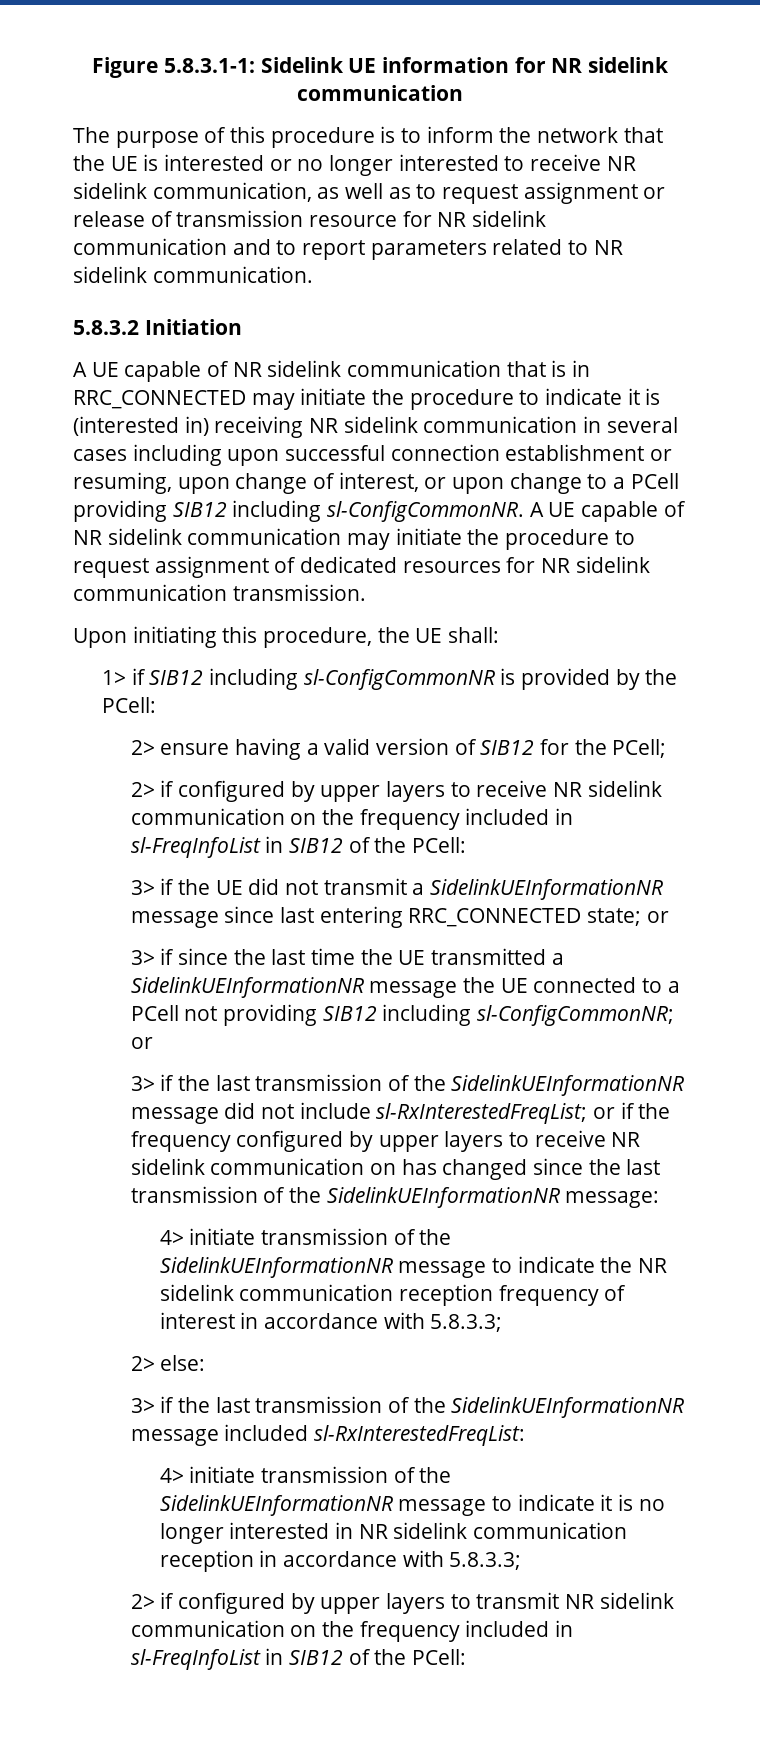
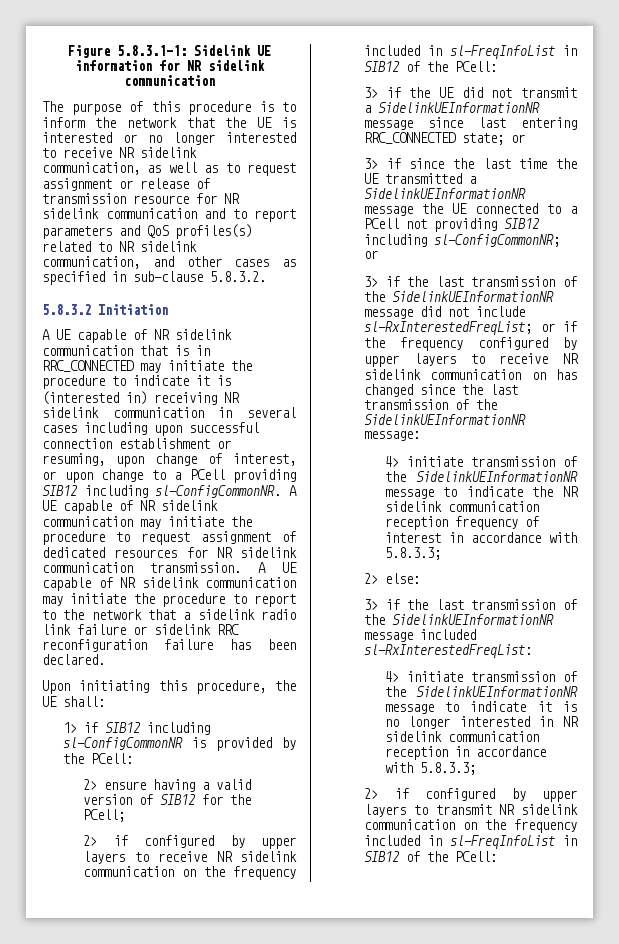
- The purpose of this procedure is to inform the network that the UE is interested or no longer interested to receive NR sidelink communication, as well as to request assignment or release of transmission resource for NR sidelink communication and to report parameters related to NR sidelink communication.
+ The purpose of this procedure is to inform the network that the UE is interested or no longer interested to receive NR sidelink communication, as well as to request assignment or release of transmission resource for NR sidelink communication and to report parameters and QoS profiles(s) related to NR sidelink communication, and other cases as specified in sub-clause 5.8.3.2.
+ A UE capable of NR sidelink communication may initiate the procedure to report to the network that a sidelink radio link failure or sidelink RRC reconfiguration failure has been declared.

